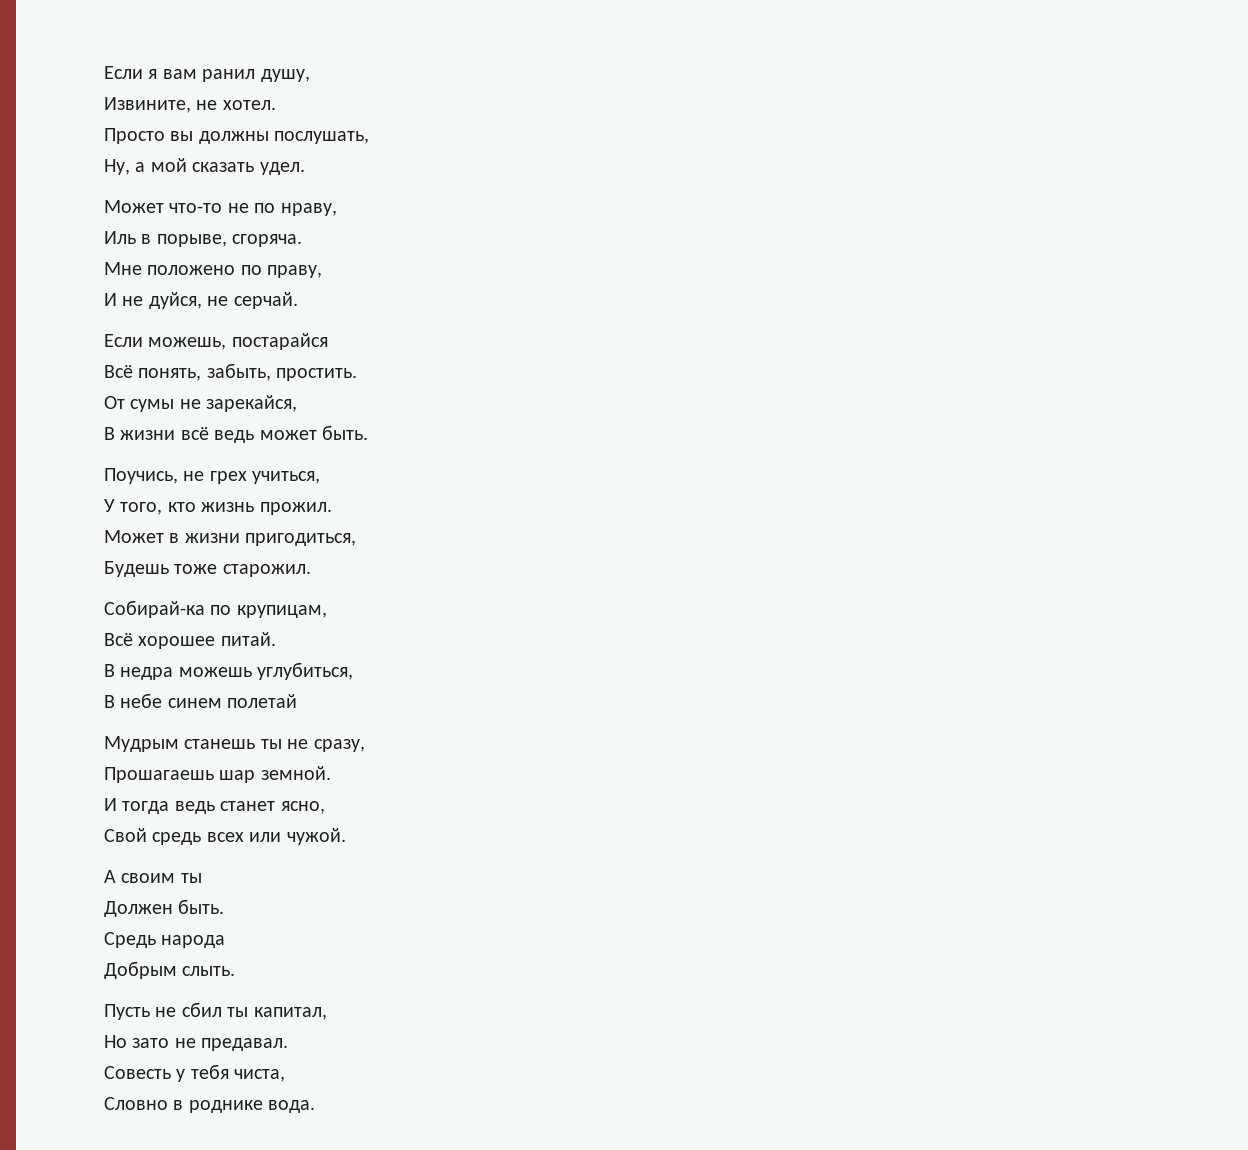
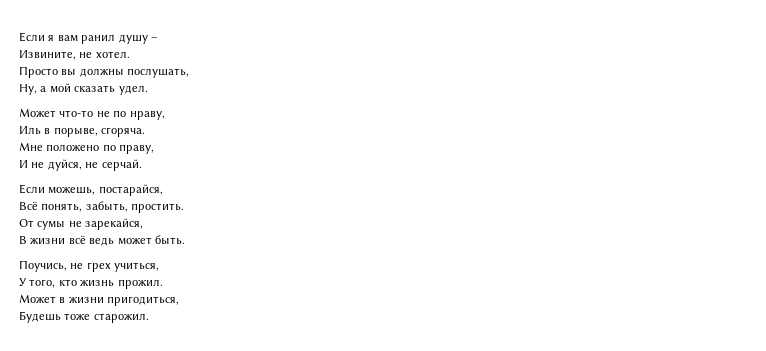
- Если я вам ранил душу,
+ Если я вам ранил душу –
- Если можешь, постарайся
+ Если можешь, постарайся,
- Собирай-ка по крупицам,
- Всё хорошее питай.
- В недра можешь углубиться,
- В небе синем полетай
- Мудрым станешь ты не сразу,
- Прошагаешь шар земной.
- И тогда ведь станет ясно,
- Свой средь всех или чужой.
- А своим ты
- Должен быть.
- Средь народа
- Добрым слыть.
- Пусть не сбил ты капитал,
- Но зато не предавал.
- Совесть у тебя чиста,
- Словно в роднике вода.

